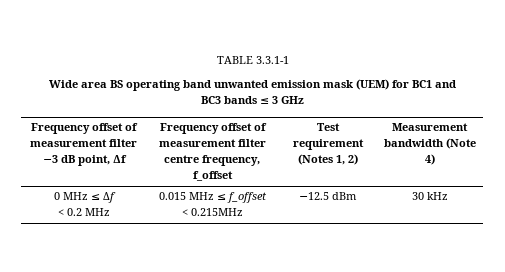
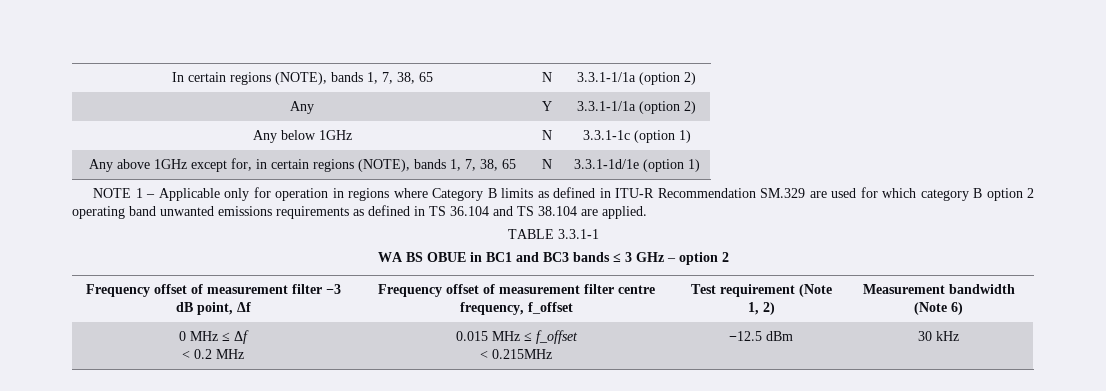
+ In certain regions (NOTE), bands 1, 7, 38, 65 | N | 3.3.1-1/1a (option 2)
+ Any | Y | 3.3.1-1/1a (option 2)
+ Any below 1GHz | N | 3.3.1-1c (option 1)
+ Any above 1GHz except for, in certain regions (NOTE), bands 1, 7, 38, 65 | N | 3.3.1-1d/1e (option 1)
+ NOTE 1 – Applicable only for operation in regions where Category B limits as defined in ITU-R Recommendation SM.329 are used for which category B option 2 operating band unwanted emissions requirements as defined in TS 36.104 and TS 38.104 are applied.
  TABLE 3.3.1-1
- Wide area BS operating band unwanted emission mask (UEM) for BC1 and
- BC3 bands ≤ 3 GHz
+ WA BS OBUE in BC1 and BC3 bands ≤ 3 GHz – option 2
- Frequency offset of measurement filter −3 dB point, Δf | Frequency offset of measurement filter centre frequency, f_offset | Test requirement (Notes 1, 2) | Measurement bandwidth (Note 4)
+ Frequency offset of measurement filter −3 dB point, Δf | Frequency offset of measurement filter centre frequency, f_offset | Test requirement (Note 1, 2) | Measurement bandwidth (Note 6)

